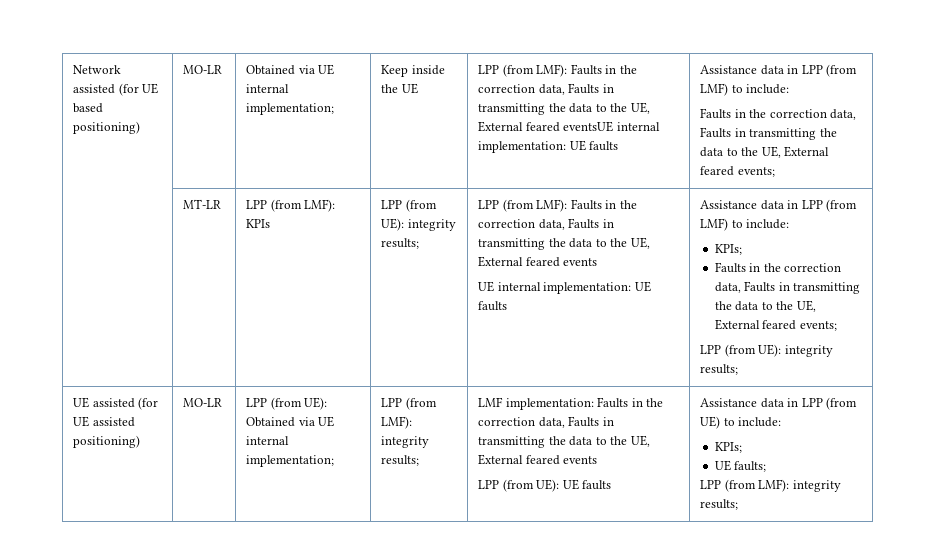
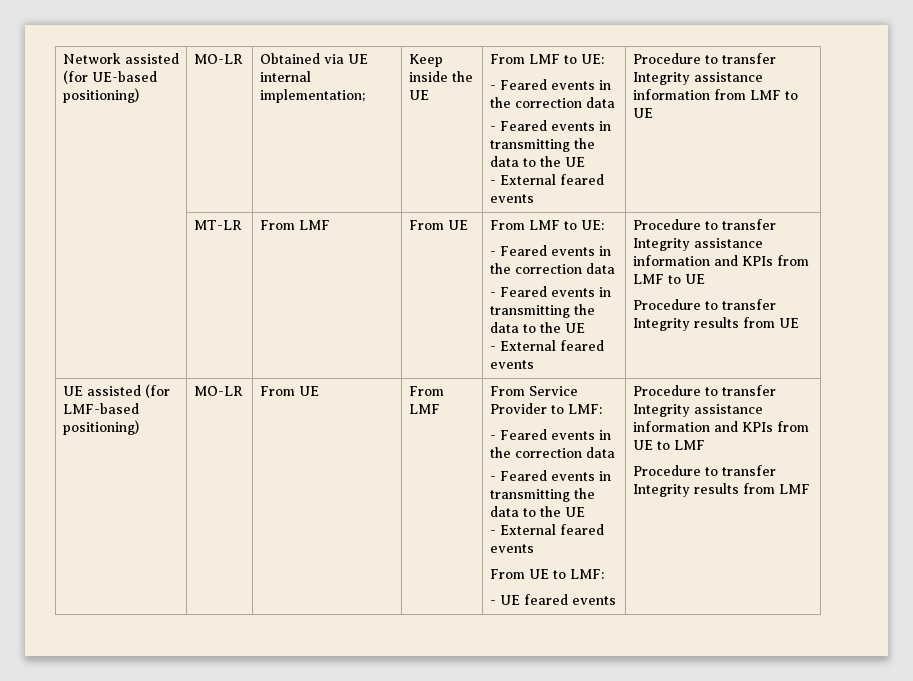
- Network assisted (for UE based positioning)
+ Network assisted (for UE-based positioning)
- Keep inside the UE | LPP (from LMF): Faults in the correction data, Faults in transmitting the data to the UE, External feared eventsUE internal implementation: UE faults | Assistance data in LPP (from LMF) to include:
- Faults in the correction data, Faults in transmitting the data to the UE, External feared events;
- | MT-LR | LPP (from LMF): KPIs | LPP (from UE): integrity results; | LPP (from LMF): Faults in the correction data, Faults in transmitting the data to the UE, External feared events
- UE internal implementation: UE faults | Assistance data in LPP (from LMF) to include:
- KPIs;
- Faults in the correction data, Faults in transmitting the data to the UE, External feared events;
- LPP (from UE): integrity results;
- UE assisted (for UE assisted positioning) | MO-LR | LPP (from UE): Obtained via UE internal implementation; | LPP (from LMF): integrity results; | LMF implementation: Faults in the correction data, Faults in transmitting the data to the UE, External feared events
- LPP (from UE): UE faults | Assistance data in LPP (from UE) to include:
- KPIs;
- UE faults;
- LPP (from LMF): integrity results;
+ Keep inside the UE | From LMF to UE:
+ - Feared events in the correction data
+ - Feared events in transmitting the data to the UE
+ - External feared events | Procedure to transfer Integrity assistance information from LMF to UE
+ | MT-LR | From LMF | From UE | From LMF to UE:
+ - Feared events in the correction data
+ - Feared events in transmitting the data to the UE
+ - External feared events | Procedure to transfer Integrity assistance information and KPIs from LMF to UE
+ Procedure to transfer Integrity results from UE
+ UE assisted (for LMF-based positioning) | MO-LR | From UE | From LMF | From Service Provider to LMF:
+ - Feared events in the correction data
+ - Feared events in transmitting the data to the UE
+ - External feared events
+ From UE to LMF:
+ - UE feared events | Procedure to transfer Integrity assistance information and KPIs from UE to LMF
+ Procedure to transfer Integrity results from LMF

